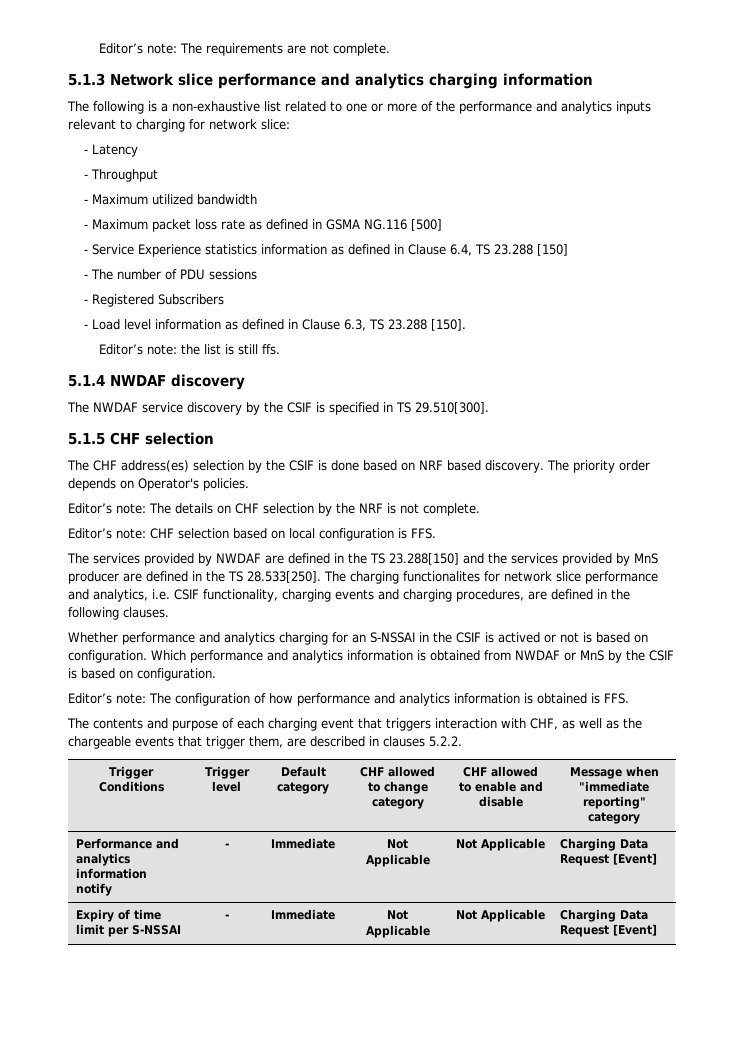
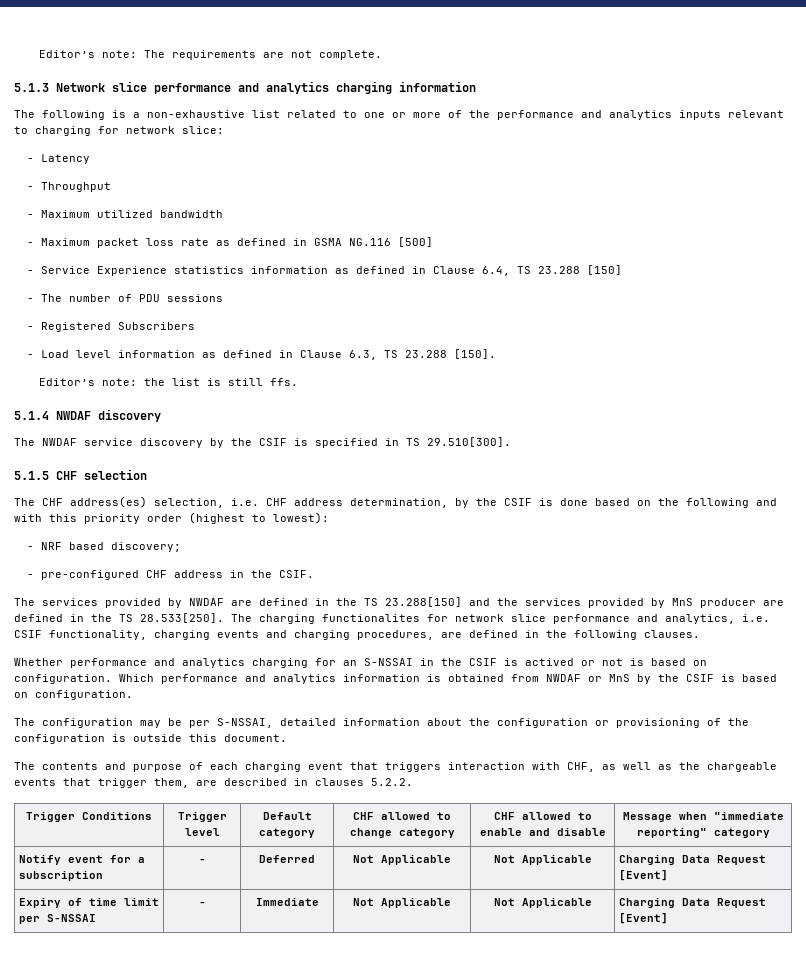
- The CHF address(es) selection by the CSIF is done based on NRF based discovery. The priority order depends on Operator's policies.
- Editor’s note: The details on CHF selection by the NRF is not complete.
- Editor’s note: CHF selection based on local configuration is FFS.
+ The CHF address(es) selection, i.e. CHF address determination, by the CSIF is done based on the following and with this priority order (highest to lowest):
+ - NRF based discovery;
+ - pre-configured CHF address in the CSIF.
- Editor’s note: The configuration of how performance and analytics information is obtained is FFS.
+ The configuration may be per S-NSSAI, detailed information about the configuration or provisioning of the configuration is outside this document.
- Performance and analytics information notify | - | Immediate | Not Applicable | Not Applicable | Charging Data Request [Event]
+ Notify event for a subscription | - | Deferred | Not Applicable | Not Applicable | Charging Data Request [Event]

